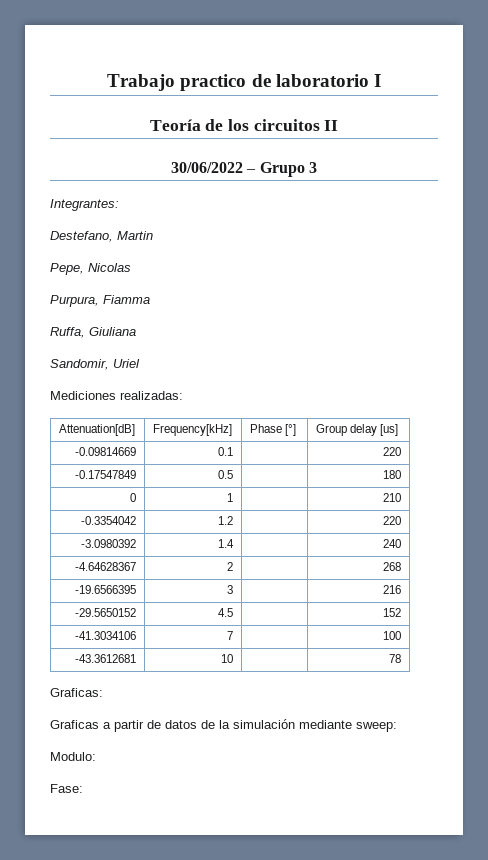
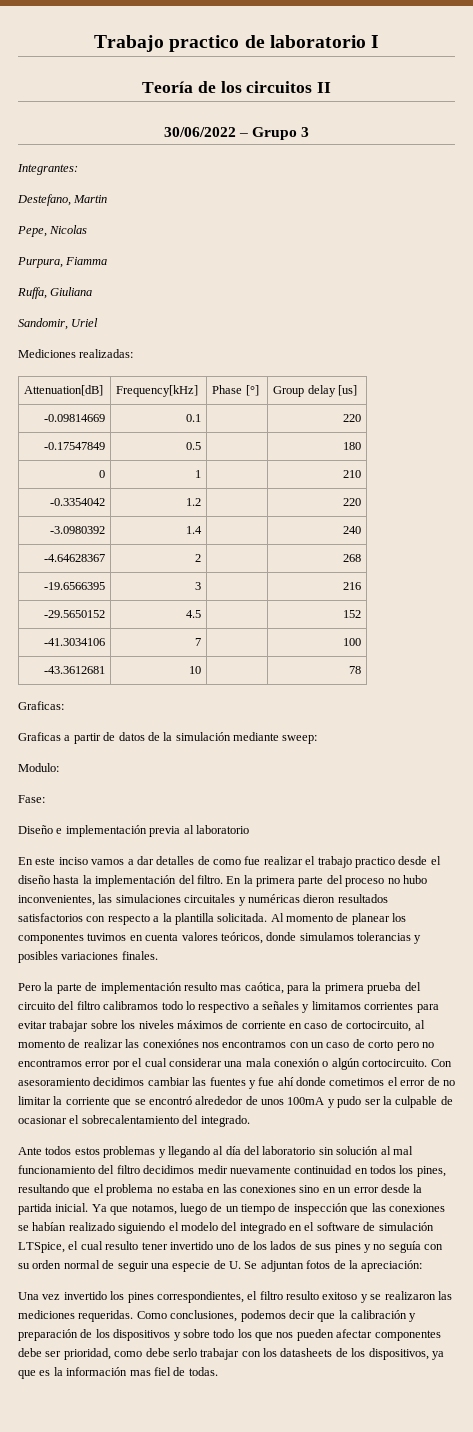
+ Diseño e implementación previa al laboratorio
+ En este inciso vamos a dar detalles de como fue realizar el trabajo practico desde el diseño hasta la implementación del filtro. En la primera parte del proceso no hubo inconvenientes, las simulaciones circuitales y numéricas dieron resultados satisfactorios con respecto a la plantilla solicitada. Al momento de planear los componentes tuvimos en cuenta valores teóricos, donde simulamos tolerancias y posibles variaciones finales.
+ Pero la parte de implementación resulto mas caótica, para la primera prueba del circuito del filtro calibramos todo lo respectivo a señales y limitamos corrientes para evitar trabajar sobre los niveles máximos de corriente en caso de cortocircuito, al momento de realizar las conexiónes nos encontramos con un caso de corto pero no encontramos error por el cual considerar una mala conexión o algún cortocircuito. Con asesoramiento decidimos cambiar las fuentes y fue ahí donde cometimos el error de no limitar la corriente que se encontró alrededor de unos 100mA y pudo ser la culpable de ocasionar el sobrecalentamiento del integrado.
+ Ante todos estos problemas y llegando al día del laboratorio sin solución al mal funcionamiento del filtro decidimos medir nuevamente continuidad en todos los pines, resultando que el problema no estaba en las conexiones sino en un error desde la partida inicial. Ya que notamos, luego de un tiempo de inspección que las conexiones se habían realizado siguiendo el modelo del integrado en el software de simulación LTSpice, el cual resulto tener invertido uno de los lados de sus pines y no seguía con su orden normal de seguir una especie de U. Se adjuntan fotos de la apreciación:
+ Una vez invertido los pines correspondientes, el filtro resulto exitoso y se realizaron las mediciones requeridas. Como conclusiones, podemos decir que la calibración y preparación de los dispositivos y sobre todo los que nos pueden afectar componentes debe ser prioridad, como debe serlo trabajar con los datasheets de los dispositivos, ya que es la información mas fiel de todas.

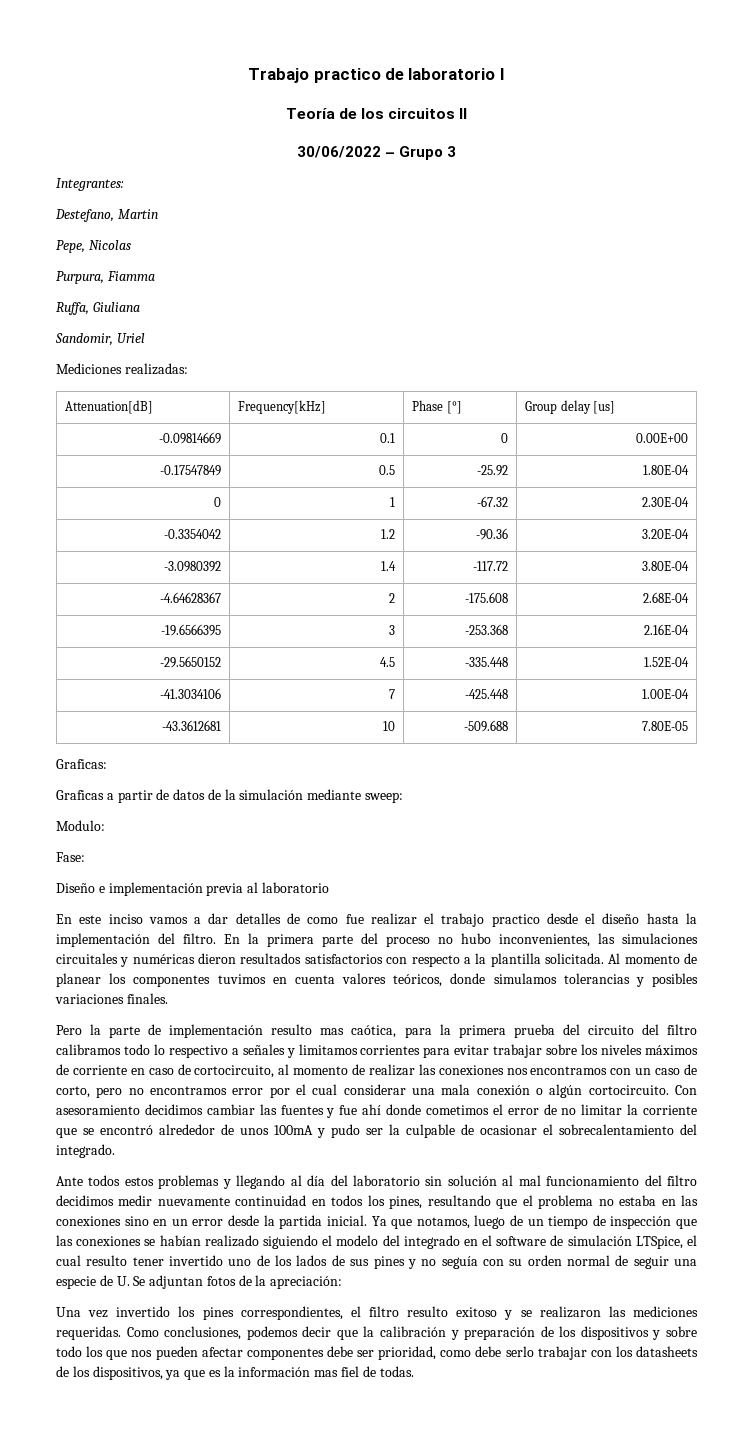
- -0.09814669 | 0.1 | | 220
+ -0.09814669 | 0.1 | 0 | 0.00E+00
- -0.17547849 | 0.5 | | 180
+ -0.17547849 | 0.5 | -25.92 | 1.80E-04
- 0 | 1 | | 210
+ 0 | 1 | -67.32 | 2.30E-04
- -0.3354042 | 1.2 | | 220
+ -0.3354042 | 1.2 | -90.36 | 3.20E-04
- -3.0980392 | 1.4 | | 240
+ -3.0980392 | 1.4 | -117.72 | 3.80E-04
- -4.64628367 | 2 | | 268
+ -4.64628367 | 2 | -175.608 | 2.68E-04
- -19.6566395 | 3 | | 216
+ -19.6566395 | 3 | -253.368 | 2.16E-04
- -29.5650152 | 4.5 | | 152
+ -29.5650152 | 4.5 | -335.448 | 1.52E-04
- -41.3034106 | 7 | | 100
+ -41.3034106 | 7 | -425.448 | 1.00E-04
- -43.3612681 | 10 | | 78
+ -43.3612681 | 10 | -509.688 | 7.80E-05
- Pero la parte de implementación resulto mas caótica, para la primera prueba del circuito del filtro calibramos todo lo respectivo a señales y limitamos corrientes para evitar trabajar sobre los niveles máximos de corriente en caso de cortocircuito, al momento de realizar las conexiónes nos encontramos con un caso de corto pero no encontramos error por el cual considerar una mala conexión o algún cortocircuito.
+ Pero la parte de implementación resulto mas caótica, para la primera prueba del circuito del filtro calibramos todo lo respectivo a señales y limitamos corrientes para evitar trabajar sobre los niveles máximos de corriente en caso de cortocircuito, al momento de realizar las conexiones nos encontramos con un caso de corto, pero no encontramos error por el cual considerar una mala conexión o algún cortocircuito.

